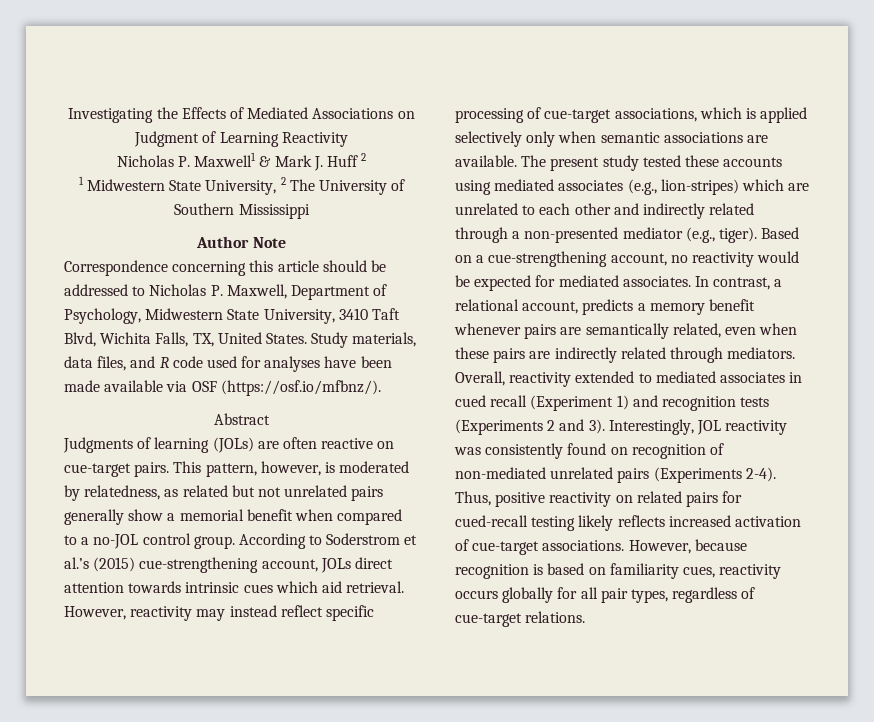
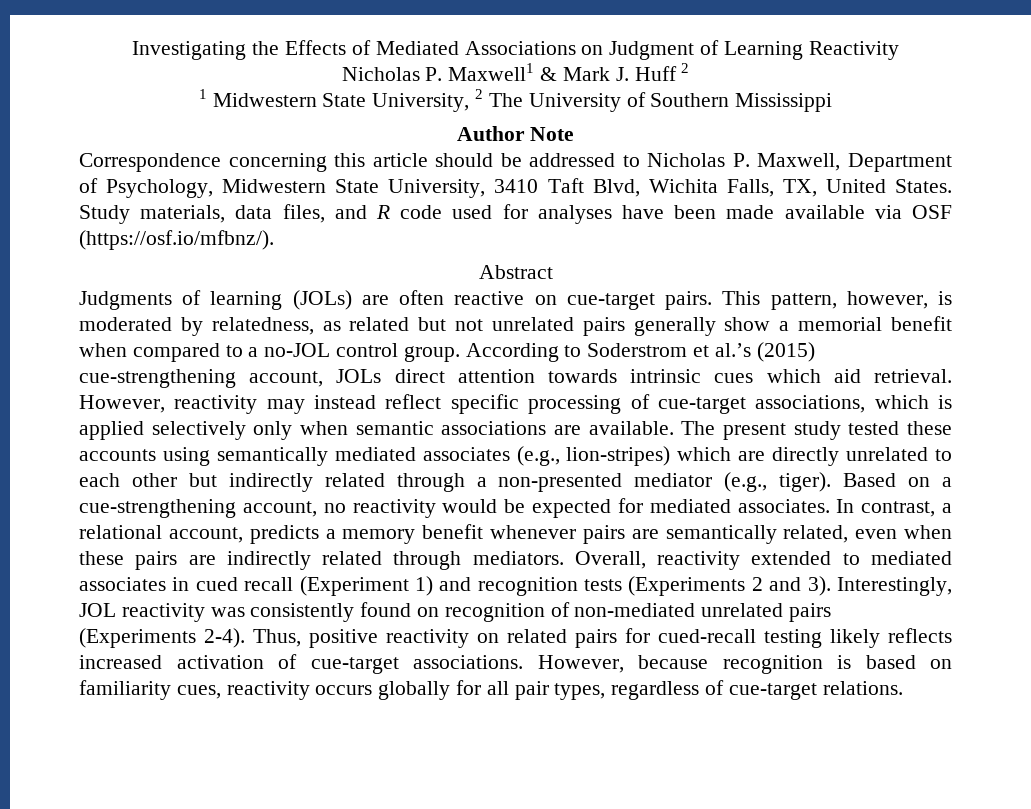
- The present study tested these accounts using mediated associates (e.g., lion-stripes) which are unrelated to each other and indirectly related through a non-presented mediator (e.g., tiger).
+ The present study tested these accounts using semantically mediated associates (e.g., lion-stripes) which are directly unrelated to each other but indirectly related through a non-presented mediator (e.g., tiger).

